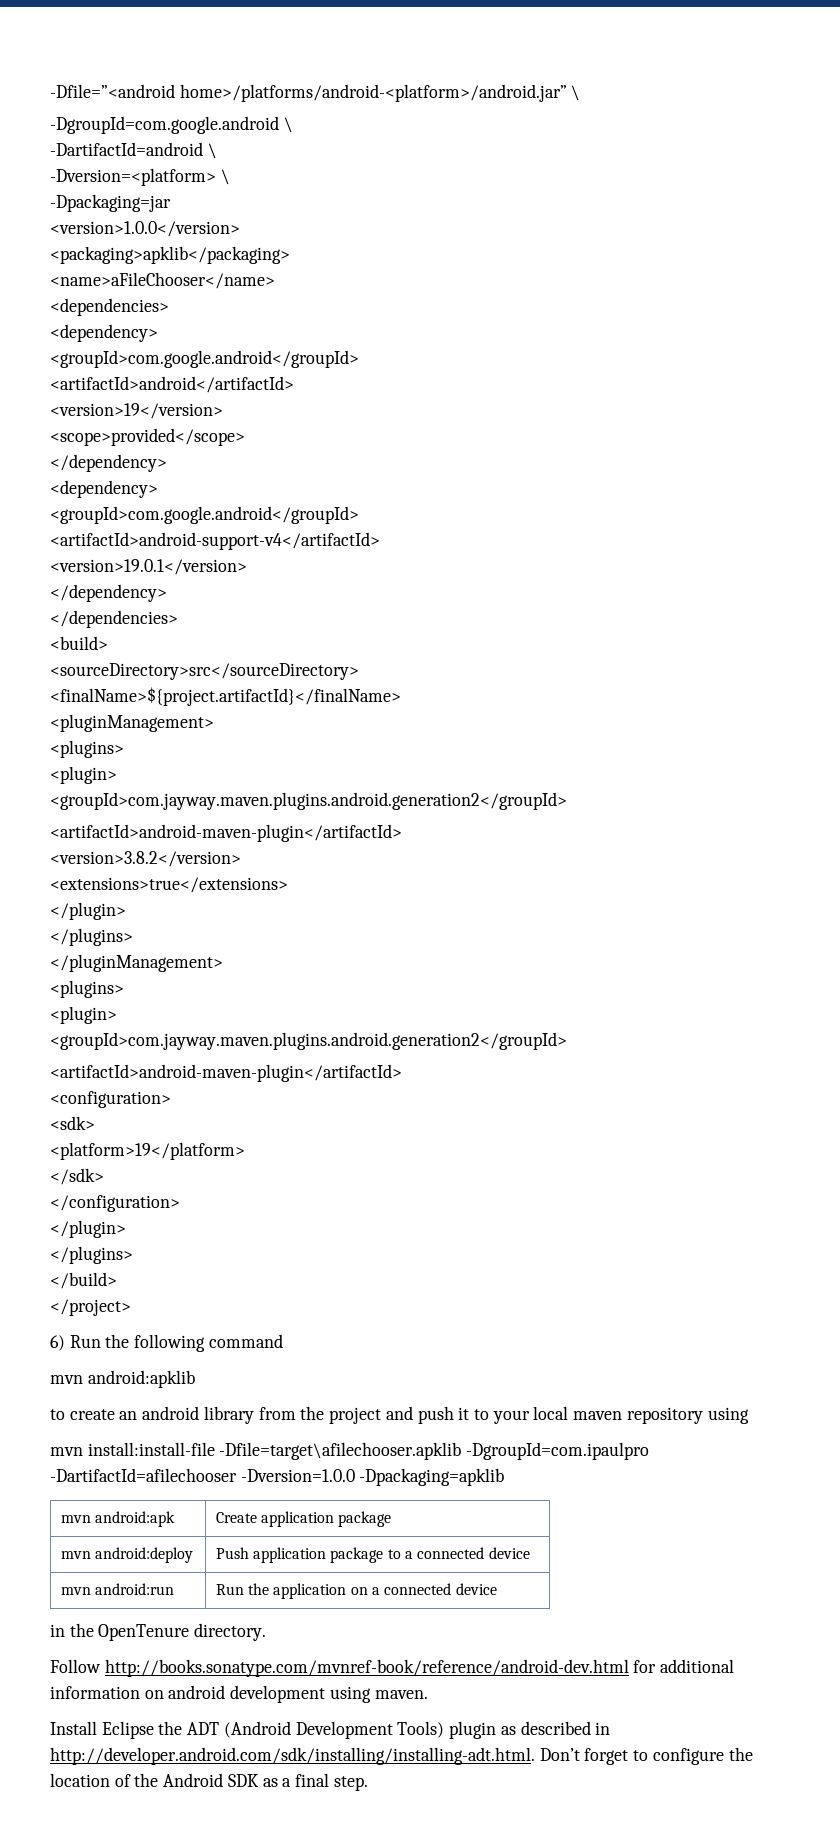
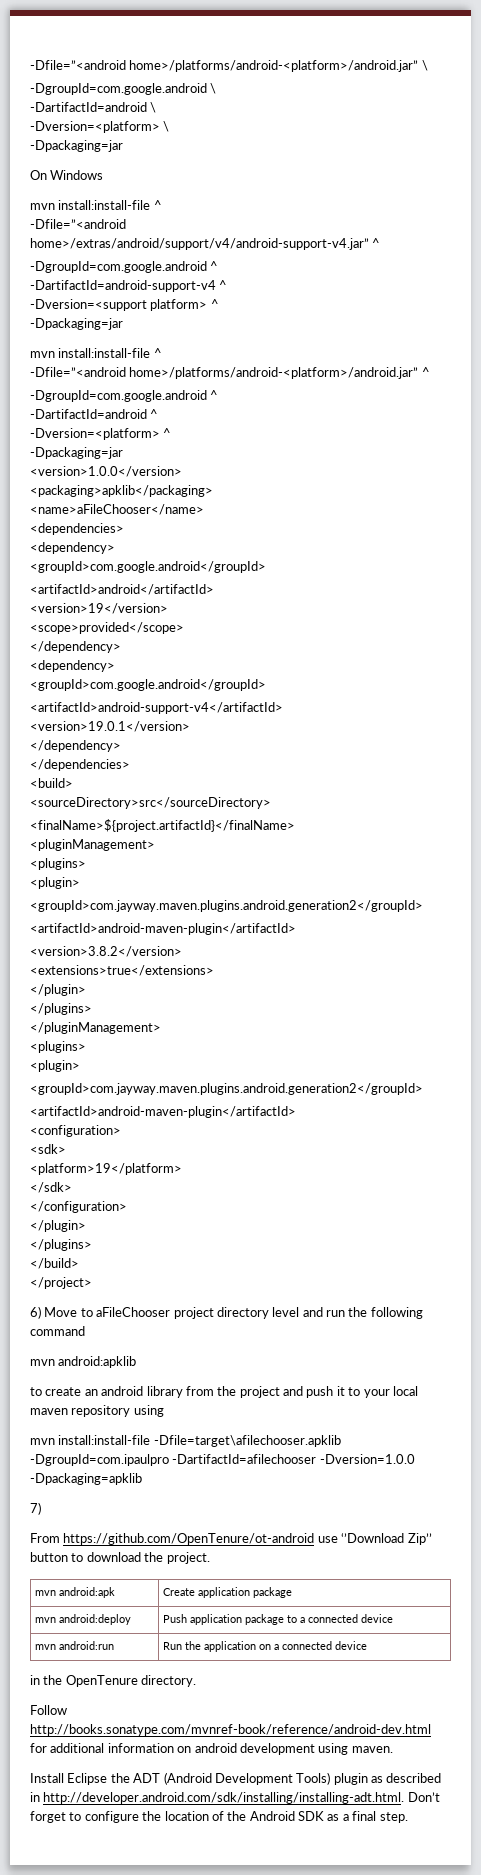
+ On Windows
+ mvn install:install-file ^
+ -Dfile=”<android home>/extras/android/support/v4/android-support-v4.jar” ^
+ -DgroupId=com.google.android ^
+ -DartifactId=android-support-v4 ^
+ -Dversion=<support platform> ^
+ -Dpackaging=jar
+ mvn install:install-file ^
+ -Dfile=”<android home>/platforms/android-<platform>/android.jar” ^
+ -DgroupId=com.google.android ^
+ -DartifactId=android ^
+ -Dversion=<platform> ^
+ -Dpackaging=jar
- 6) Run the following command
+ 6) Move to aFileChooser project directory level and run the following command
+ 7)
+ From https://github.com/OpenTenure/ot-android use ‘’Download Zip’’ button to download the project.

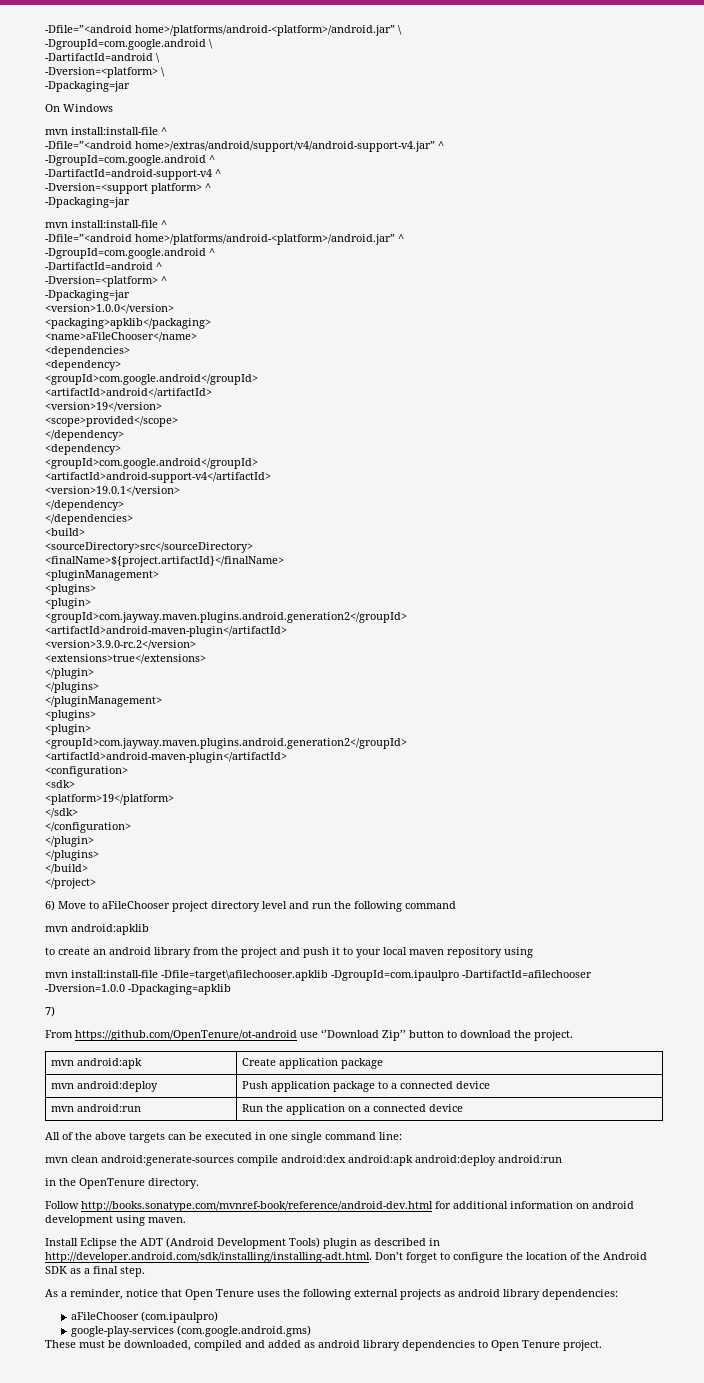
- <version>3.8.2</version>
+ <version>3.9.0-rc.2</version>
+ All of the above targets can be executed in one single command line:
+ mvn clean android:generate-sources compile android:dex android:apk android:deploy android:run
+ As a reminder, notice that Open Tenure uses the following external projects as android library dependencies:
+ aFileChooser (com.ipaulpro)
+ google-play-services (com.google.android.gms)
+ These must be downloaded, compiled and added as android library dependencies to Open Tenure project.

